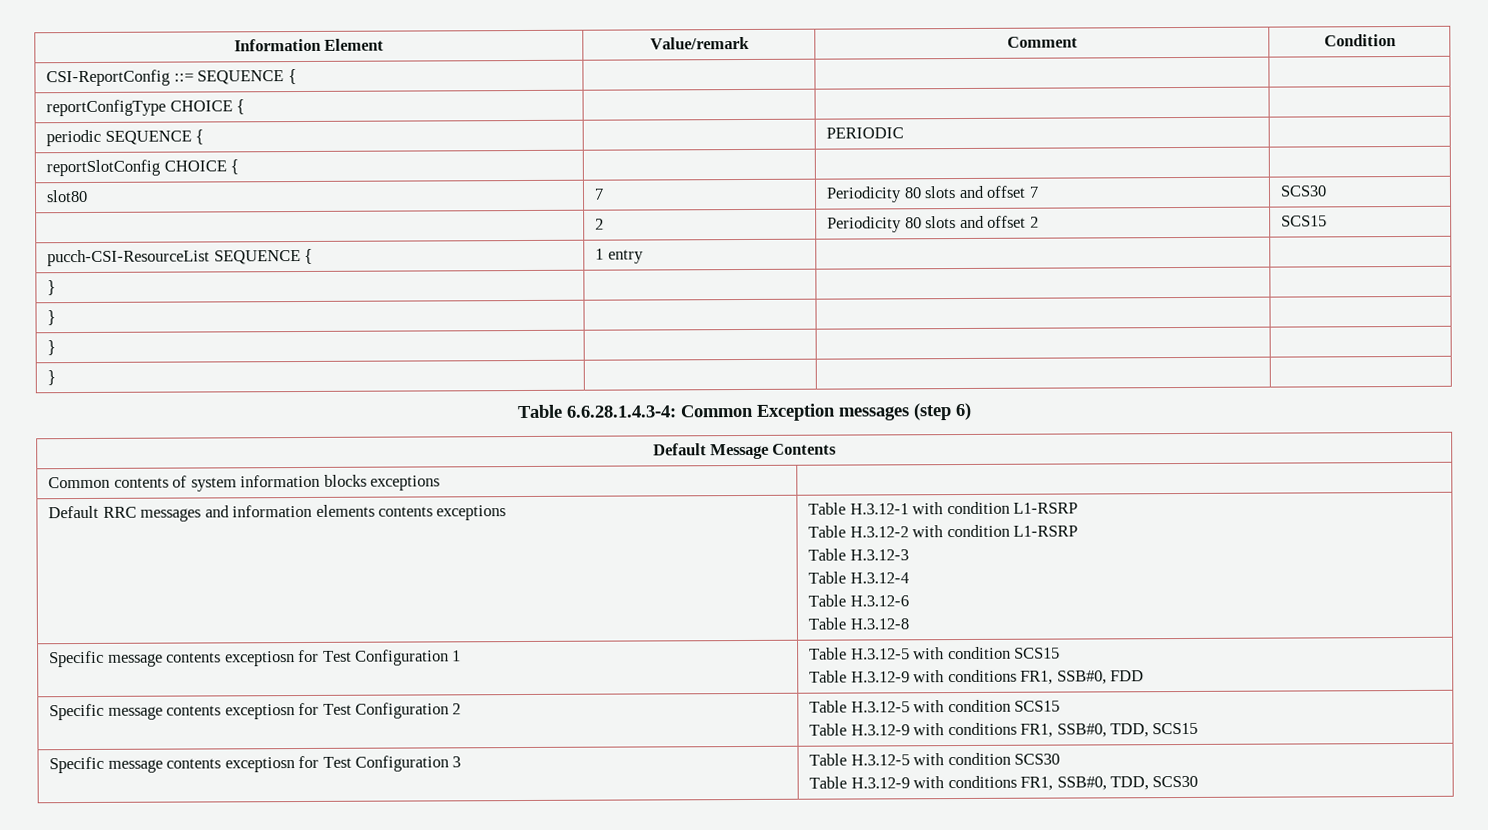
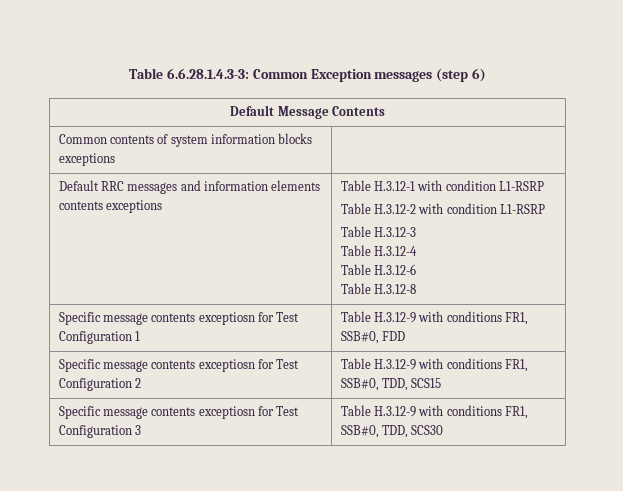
- Information Element | Value/remark | Comment | Condition
- CSI-ReportConfig ::= SEQUENCE { | | |
- reportConfigType CHOICE { | | |
- periodic SEQUENCE { | | PERIODIC |
- reportSlotConfig CHOICE { | | |
- slot80 | 7 | Periodicity 80 slots and offset 7 | SCS30
- | 2 | Periodicity 80 slots and offset 2 | SCS15
- pucch-CSI-ResourceList SEQUENCE { | 1 entry | |
- } | | |
- } | | |
- } | | |
- } | | |
- Table 6.6.28.1.4.3-4: Common Exception messages (step 6)
+ Table 6.6.28.1.4.3-3: Common Exception messages (step 6)
- Specific message contents exceptiosn for Test Configuration 1 | Table H.3.12-5 with condition SCS15
- Table H.3.12-9 with conditions FR1, SSB#0, FDD
+ Specific message contents exceptiosn for Test Configuration 1 | Table H.3.12-9 with conditions FR1, SSB#0, FDD
- Specific message contents exceptiosn for Test Configuration 2 | Table H.3.12-5 with condition SCS15
- Table H.3.12-9 with conditions FR1, SSB#0, TDD, SCS15
+ Specific message contents exceptiosn for Test Configuration 2 | Table H.3.12-9 with conditions FR1, SSB#0, TDD, SCS15
- Specific message contents exceptiosn for Test Configuration 3 | Table H.3.12-5 with condition SCS30
- Table H.3.12-9 with conditions FR1, SSB#0, TDD, SCS30
+ Specific message contents exceptiosn for Test Configuration 3 | Table H.3.12-9 with conditions FR1, SSB#0, TDD, SCS30

